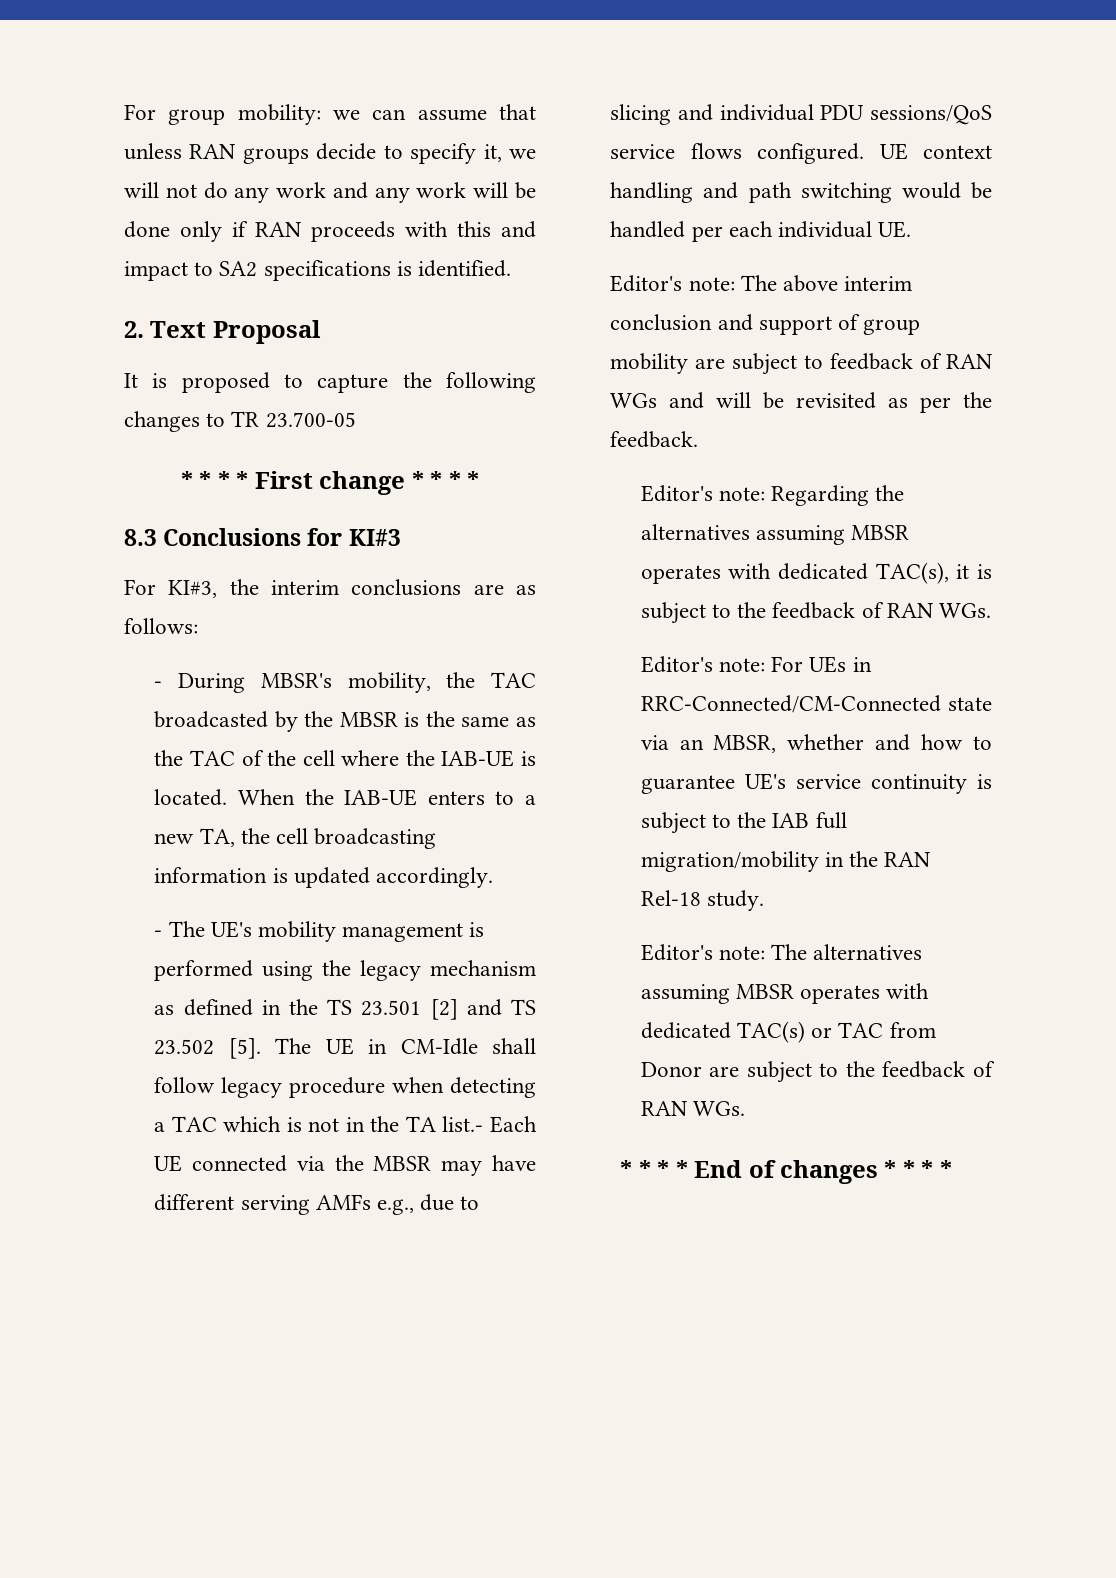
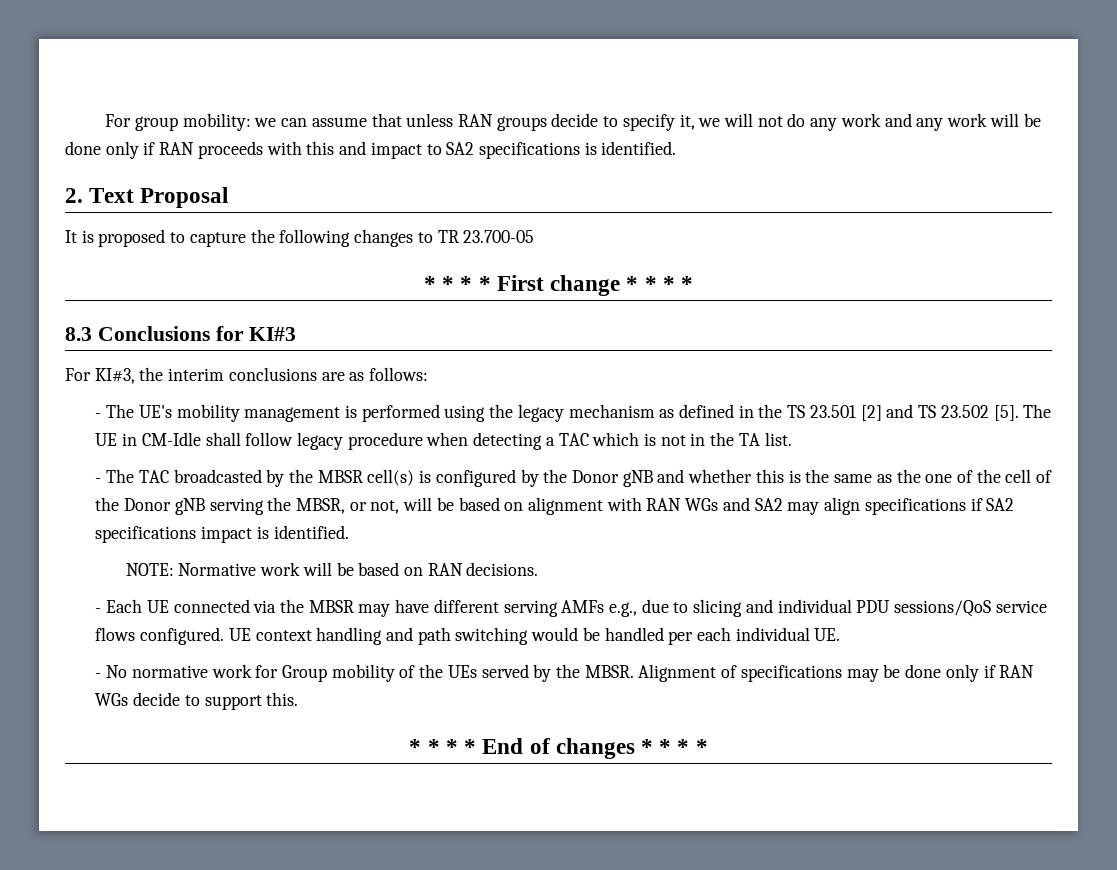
- - During MBSR's mobility, the TAC broadcasted by the MBSR is the same as the TAC of the cell where the IAB-UE is located. When the IAB-UE enters to a new TA, the cell broadcasting information is updated accordingly.
- The UE in CM-Idle shall follow legacy procedure when detecting a TAC which is not in the TA list.- Each UE connected via the MBSR may have different serving AMFs e.g., due to slicing and individual PDU sessions/QoS service flows configured.
+ The UE in CM-Idle shall follow legacy procedure when detecting a TAC which is not in the TA list.
+ - The TAC broadcasted by the MBSR cell(s) is configured by the Donor gNB and whether this is the same as the one of the cell of the Donor gNB serving the MBSR, or not, will be based on alignment with RAN WGs and SA2 may align specifications if SA2 specifications impact is identified.
+ NOTE: Normative work will be based on RAN decisions.
+ - Each UE connected via the MBSR may have different serving AMFs e.g., due to slicing and individual PDU sessions/QoS service flows configured.
- Editor's note: The above interim conclusion and support of group mobility are subject to feedback of RAN WGs and will be revisited as per the feedback.
- Editor's note: Regarding the alternatives assuming MBSR operates with dedicated TAC(s), it is subject to the feedback of RAN WGs.
- Editor's note: For UEs in RRC-Connected/CM-Connected state via an MBSR, whether and how to guarantee UE's service continuity is subject to the IAB full migration/mobility in the RAN Rel-18 study.
- Editor's note: The alternatives assuming MBSR operates with dedicated TAC(s) or TAC from Donor are subject to the feedback of RAN WGs.
+ - No normative work for Group mobility of the UEs served by the MBSR. Alignment of specifications may be done only if RAN WGs decide to support this.

